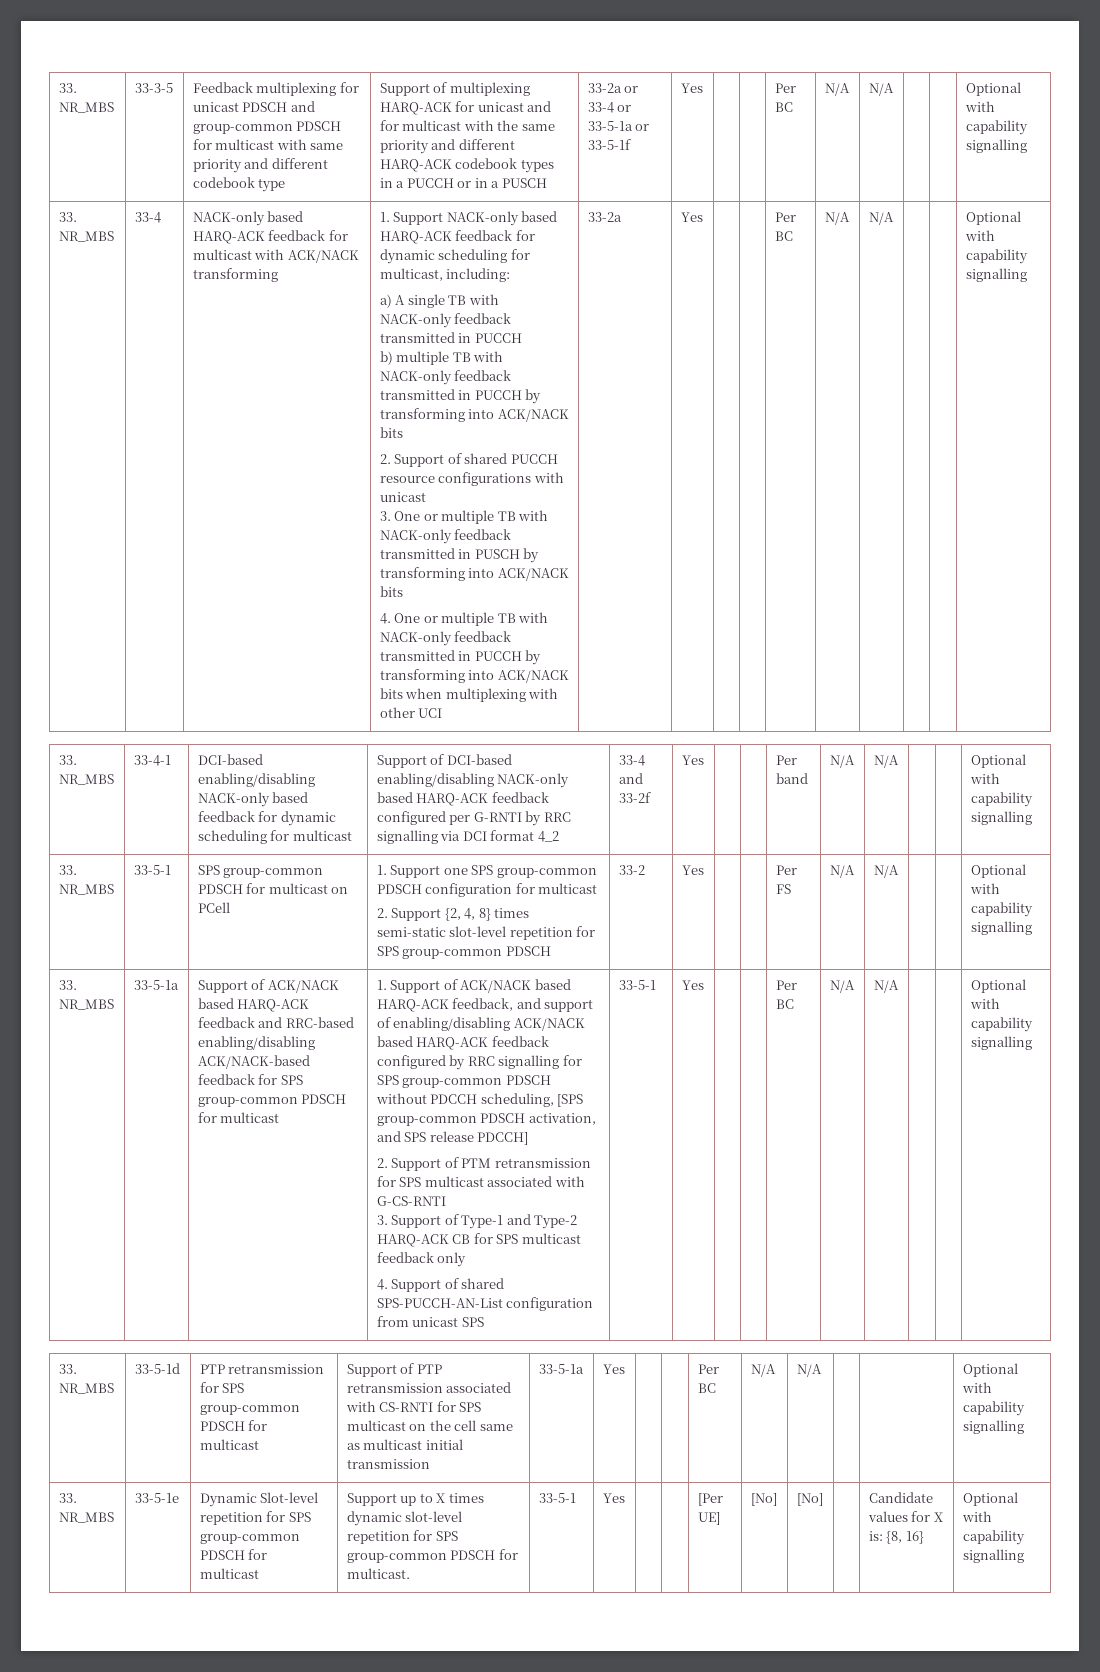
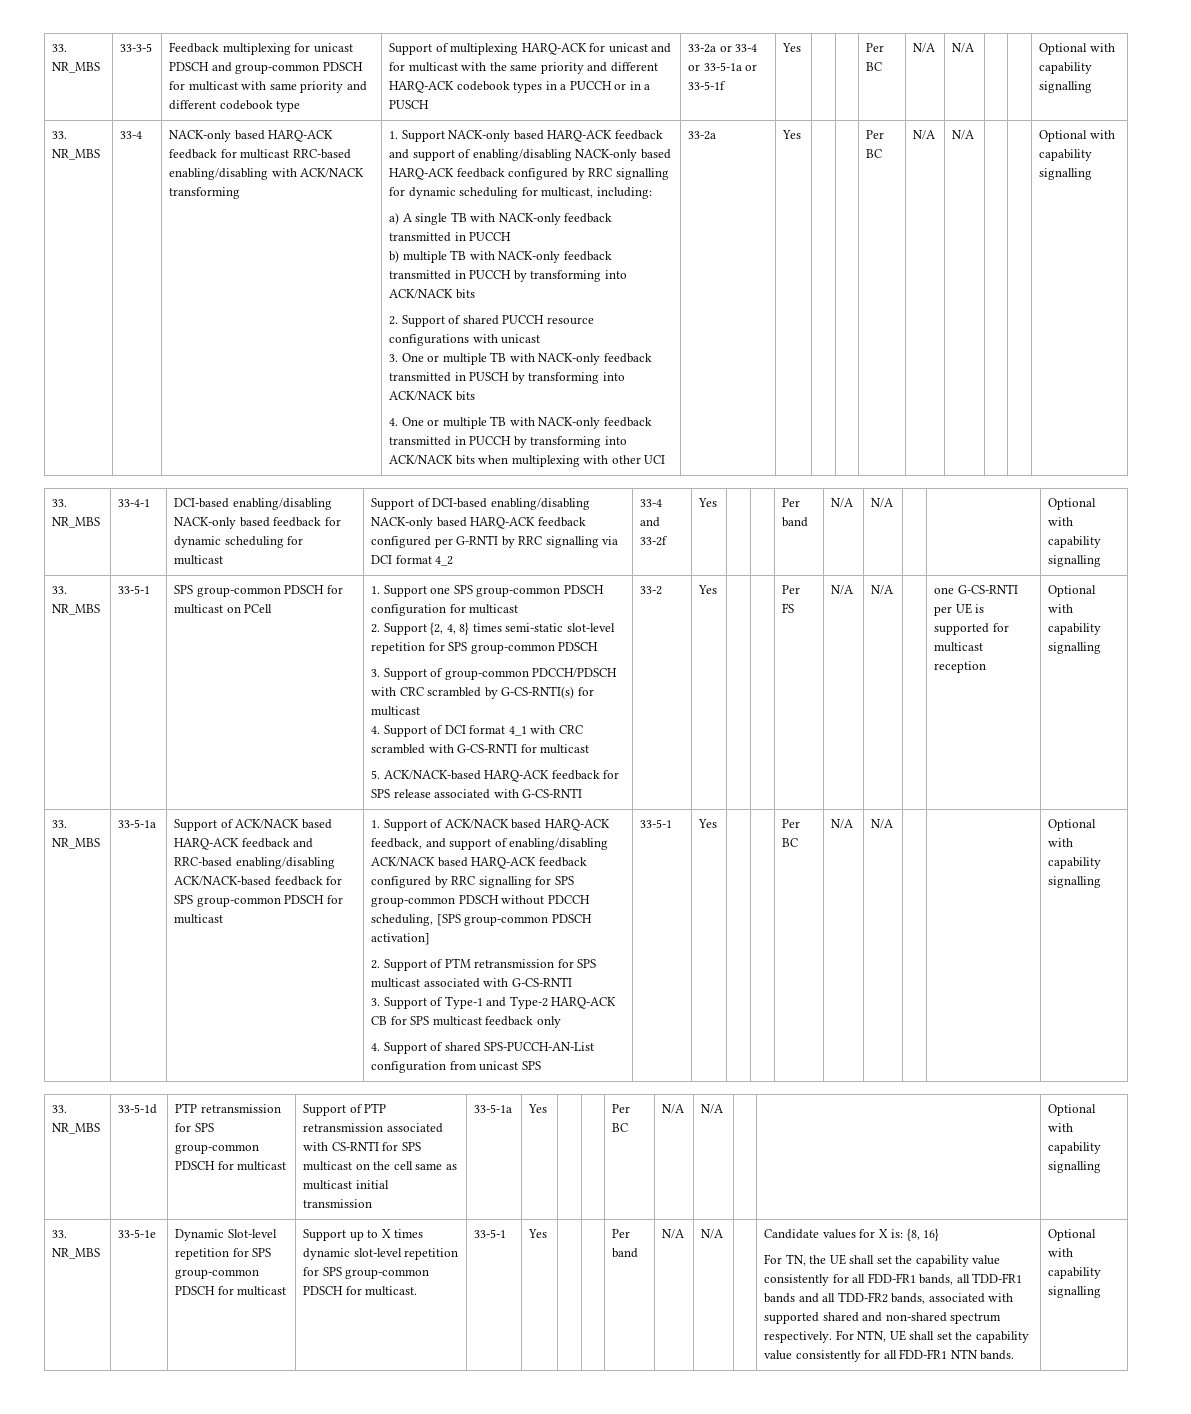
- NACK-only based HARQ-ACK feedback for multicast with ACK/NACK transforming
+ NACK-only based HARQ-ACK feedback for multicast RRC-based enabling/disabling with ACK/NACK transforming
- 1. Support NACK-only based HARQ-ACK feedback for dynamic scheduling for multicast, including:
+ 1. Support NACK-only based HARQ-ACK feedback and support of enabling/disabling NACK-only based HARQ-ACK feedback configured by RRC signalling for dynamic scheduling for multicast, including:
+ 3. Support of group-common PDCCH/PDSCH with CRC scrambled by G-CS-RNTI(s) for multicast
+ 4. Support of DCI format 4_1 with CRC scrambled with G-CS-RNTI for multicast
+ 5. ACK/NACK-based HARQ-ACK feedback for SPS release associated with G-CS-RNTI
+ one G-CS-RNTI per UE is supported for multicast reception
- 1. Support of ACK/NACK based HARQ-ACK feedback, and support of enabling/disabling ACK/NACK based HARQ-ACK feedback configured by RRC signalling for SPS group-common PDSCH without PDCCH scheduling, [SPS group-common PDSCH activation, and SPS release PDCCH]
+ 1. Support of ACK/NACK based HARQ-ACK feedback, and support of enabling/disabling ACK/NACK based HARQ-ACK feedback configured by RRC signalling for SPS group-common PDSCH without PDCCH scheduling, [SPS group-common PDSCH activation]
- 33-5-1 | Yes | | | [Per UE] | [No] | [No]
+ 33-5-1 | Yes | | | Per band | N/A | N/A
+ For TN, the UE shall set the capability value consistently for all FDD-FR1 bands, all TDD-FR1 bands and all TDD-FR2 bands, associated with supported shared and non-shared spectrum respectively. For NTN, UE shall set the capability value consistently for all FDD-FR1 NTN bands.

